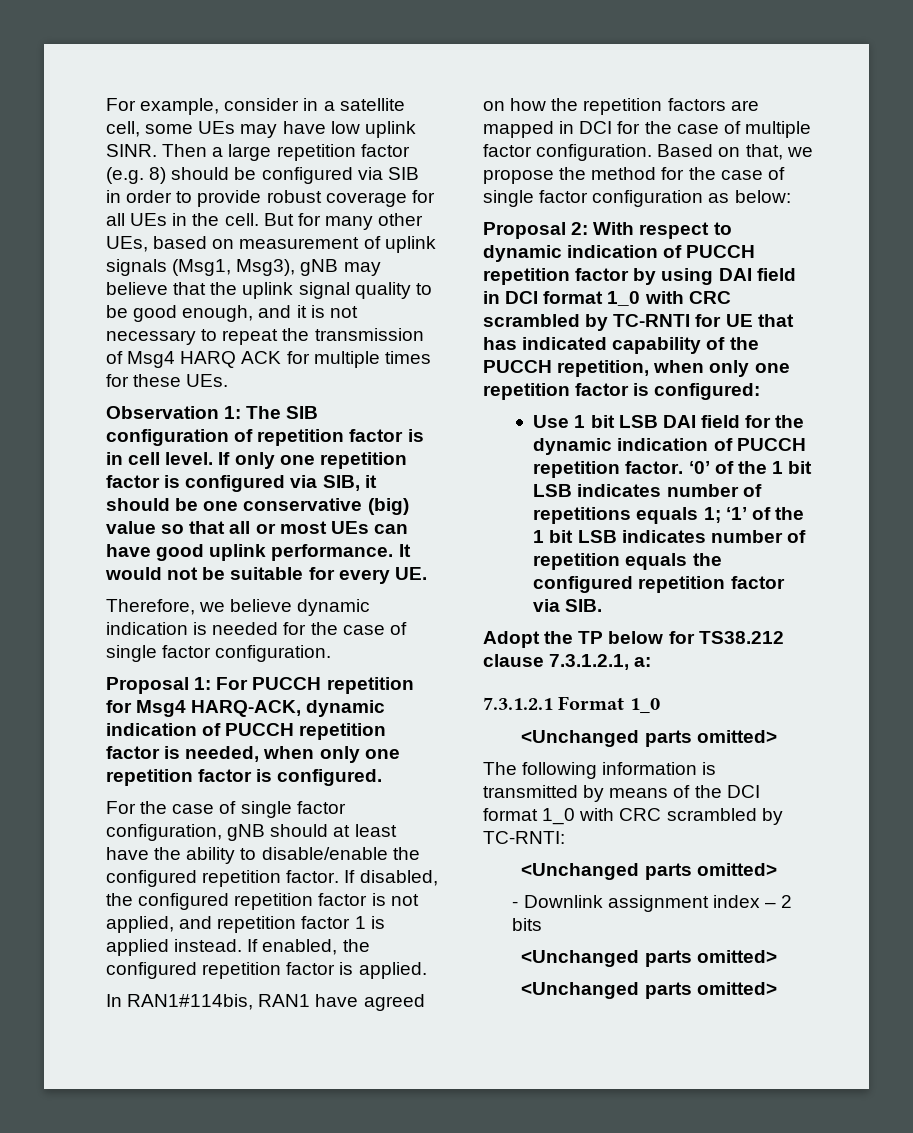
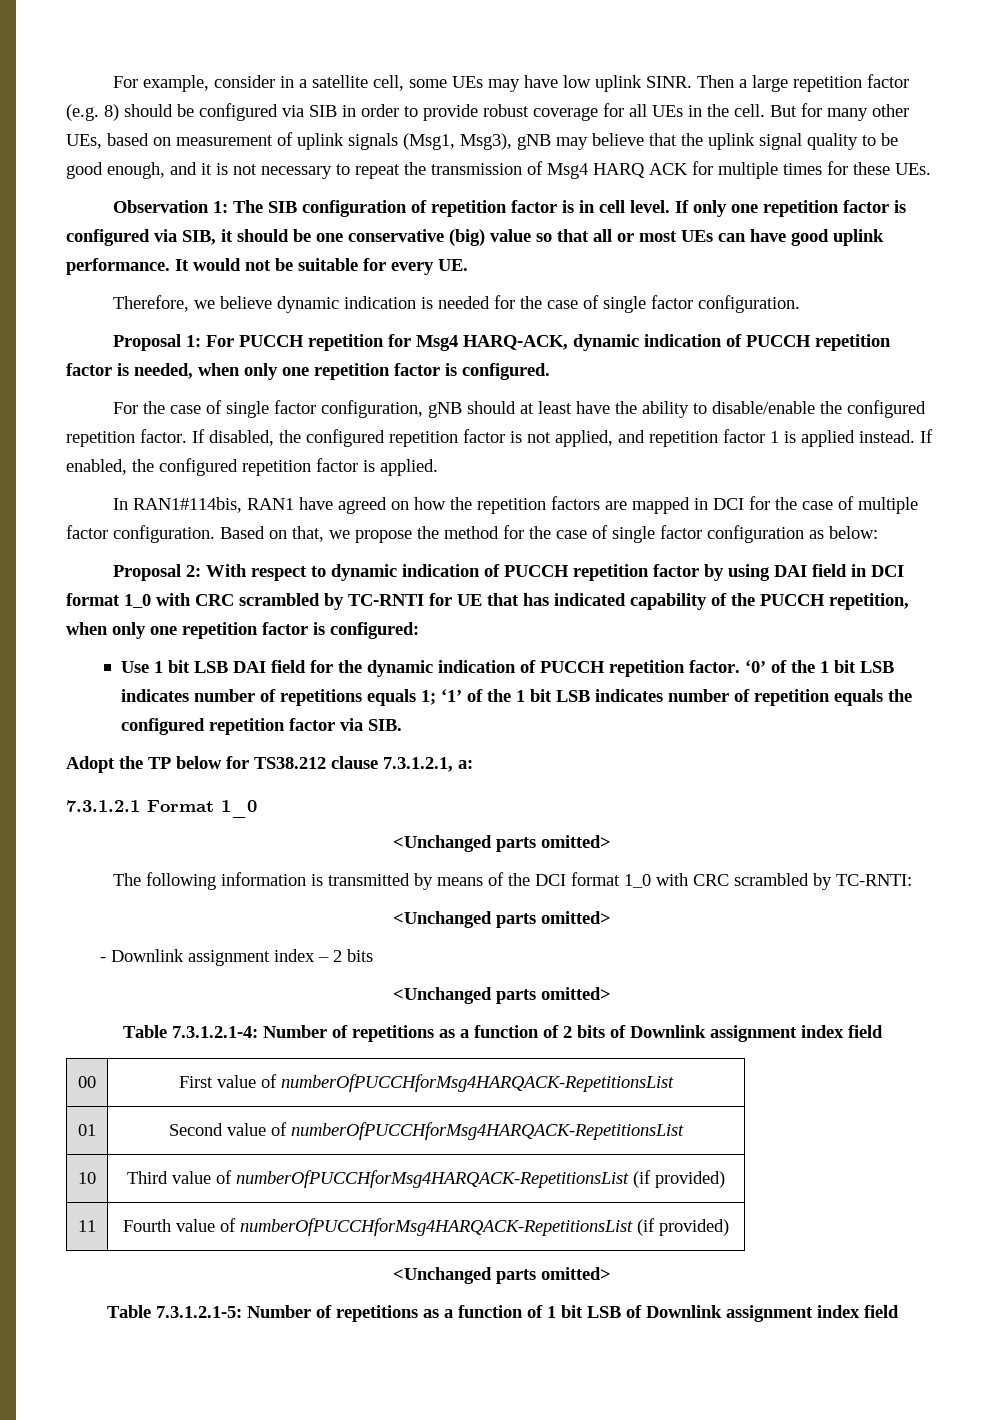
  - Downlink assignment index – 2 bits
  <Unchanged parts omitted>
+ Table 7.3.1.2.1-4: Number of repetitions as a function of 2 bits of Downlink assignment index field
+ 00 | First value of numberOfPUCCHforMsg4HARQACK-RepetitionsList
+ 01 | Second value of numberOfPUCCHforMsg4HARQACK-RepetitionsList
+ 10 | Third value of numberOfPUCCHforMsg4HARQACK-RepetitionsList (if provided)
+ 11 | Fourth value of numberOfPUCCHforMsg4HARQACK-RepetitionsList (if provided)
  <Unchanged parts omitted>
+ Table 7.3.1.2.1-5: Number of repetitions as a function of 1 bit LSB of Downlink assignment index field

